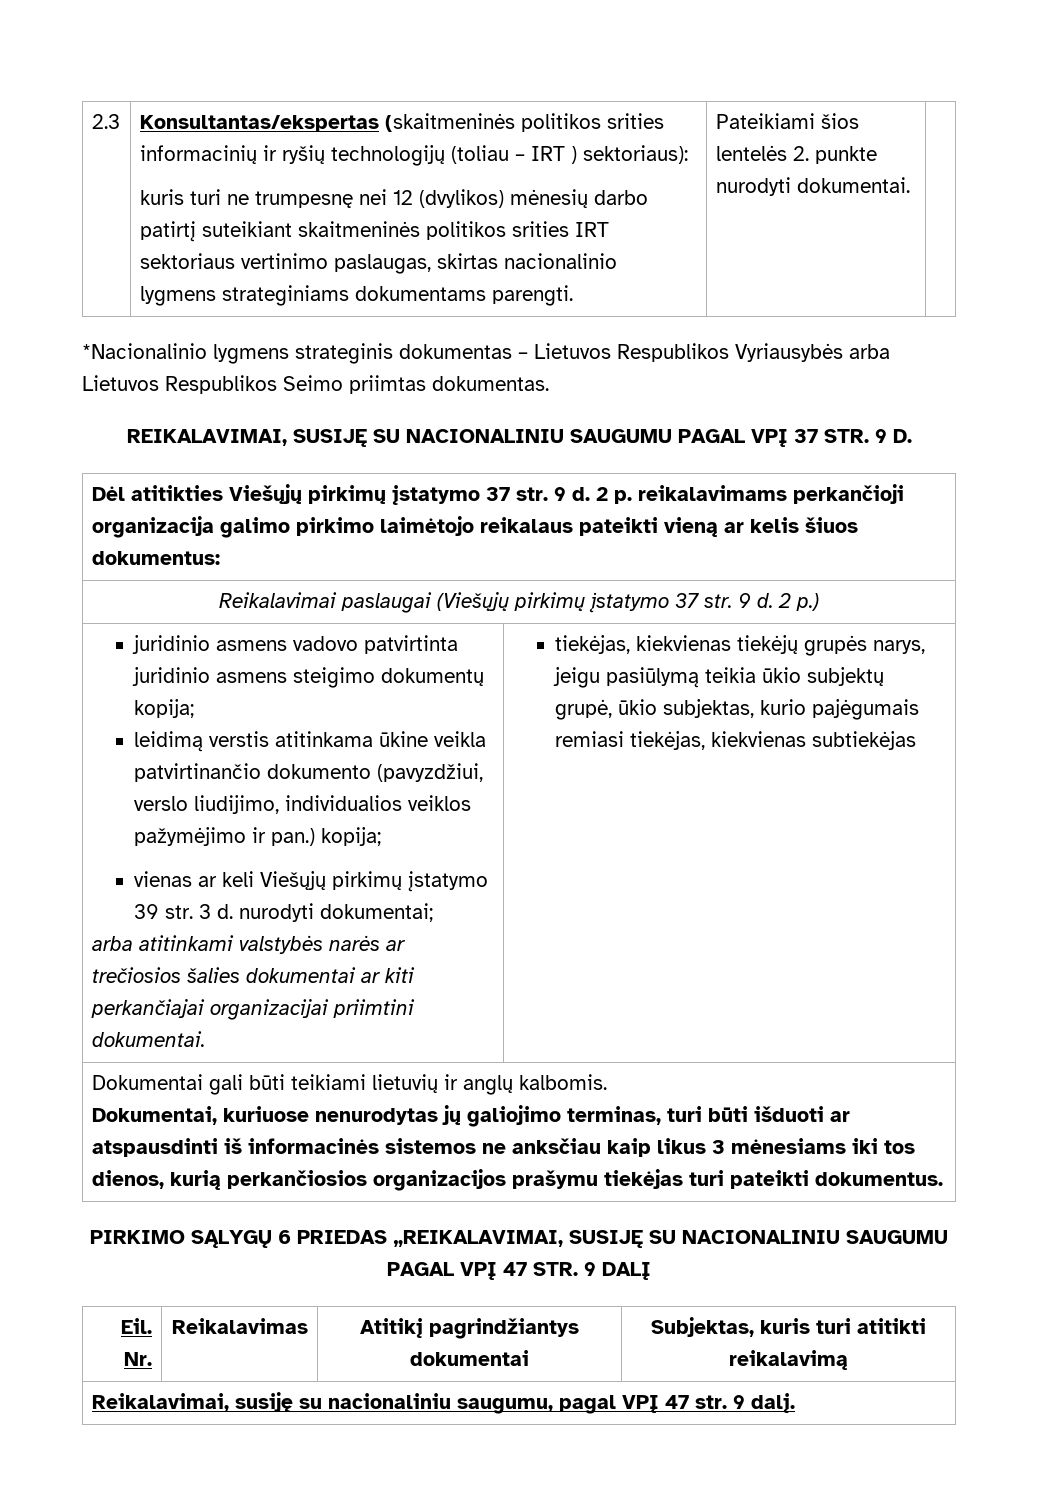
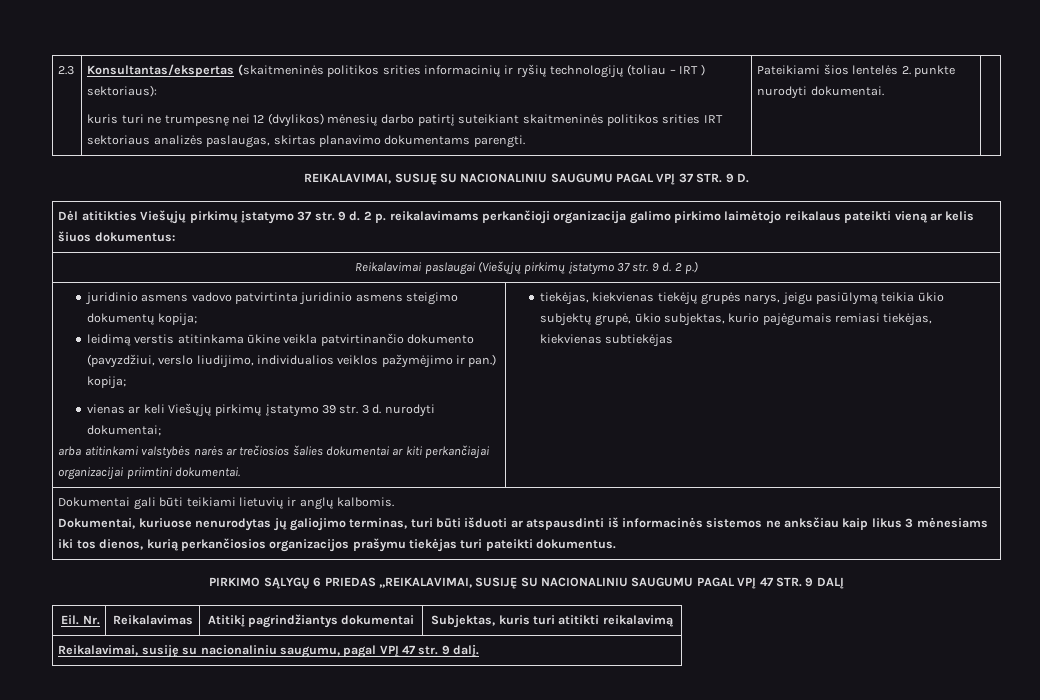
- kuris turi ne trumpesnę nei 12 (dvylikos) mėnesių darbo patirtį suteikiant skaitmeninės politikos srities IRT sektoriaus vertinimo paslaugas, skirtas nacionalinio lygmens strateginiams dokumentams parengti.
+ kuris turi ne trumpesnę nei 12 (dvylikos) mėnesių darbo patirtį suteikiant skaitmeninės politikos srities IRT sektoriaus analizės paslaugas, skirtas planavimo dokumentams parengti.
- *Nacionalinio lygmens strateginis dokumentas – Lietuvos Respublikos Vyriausybės arba Lietuvos Respublikos Seimo priimtas dokumentas.

